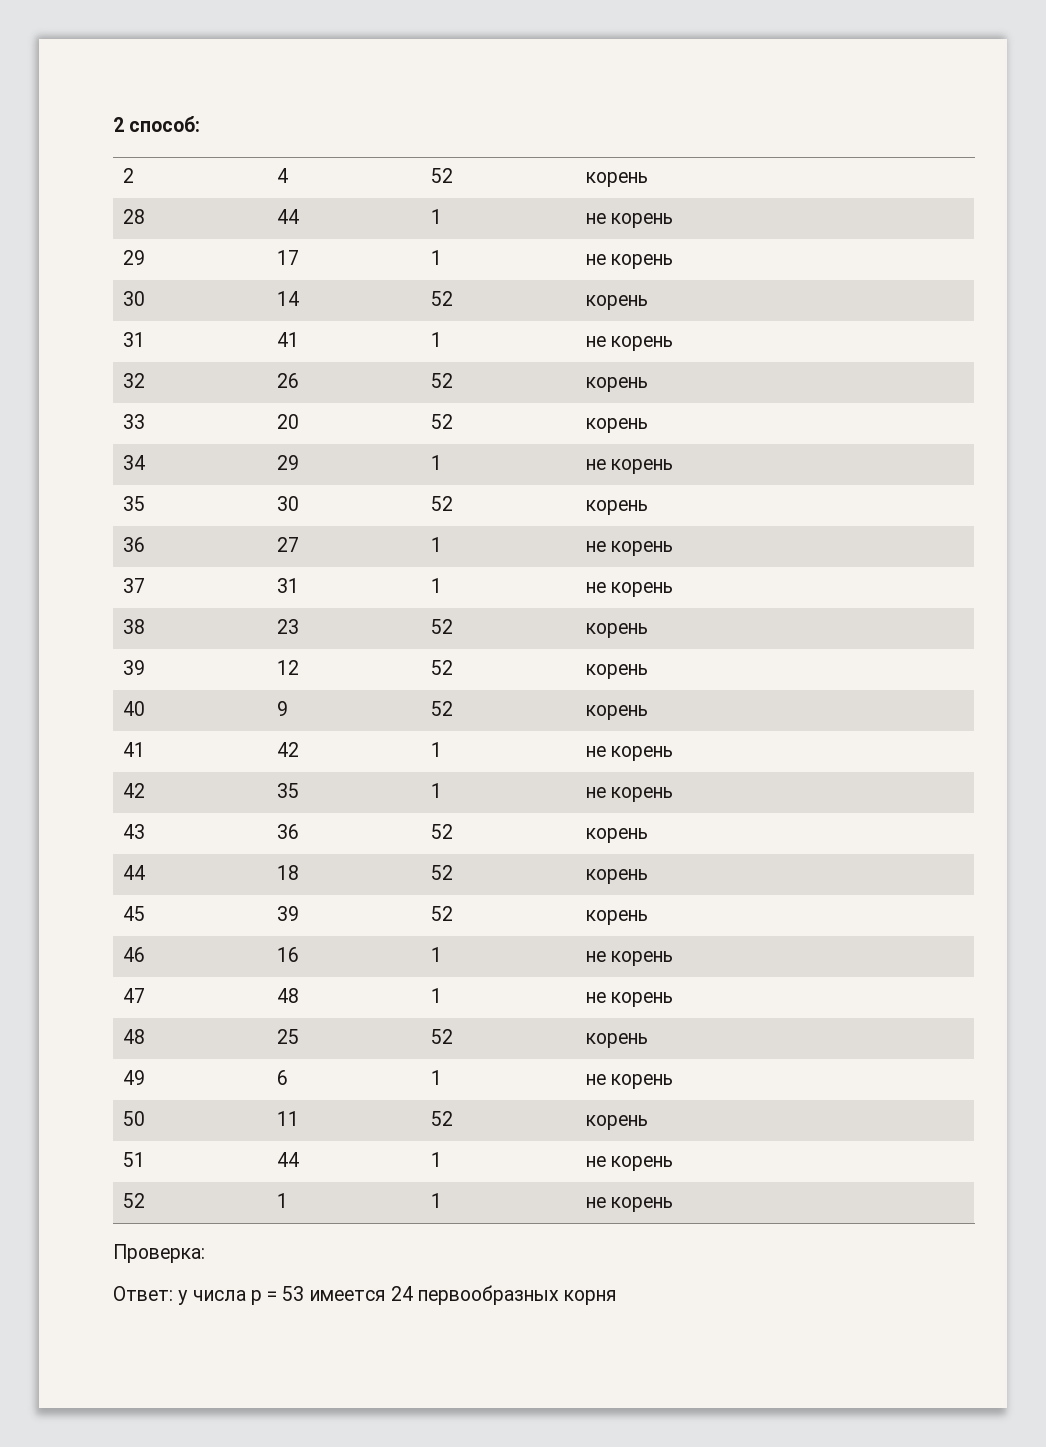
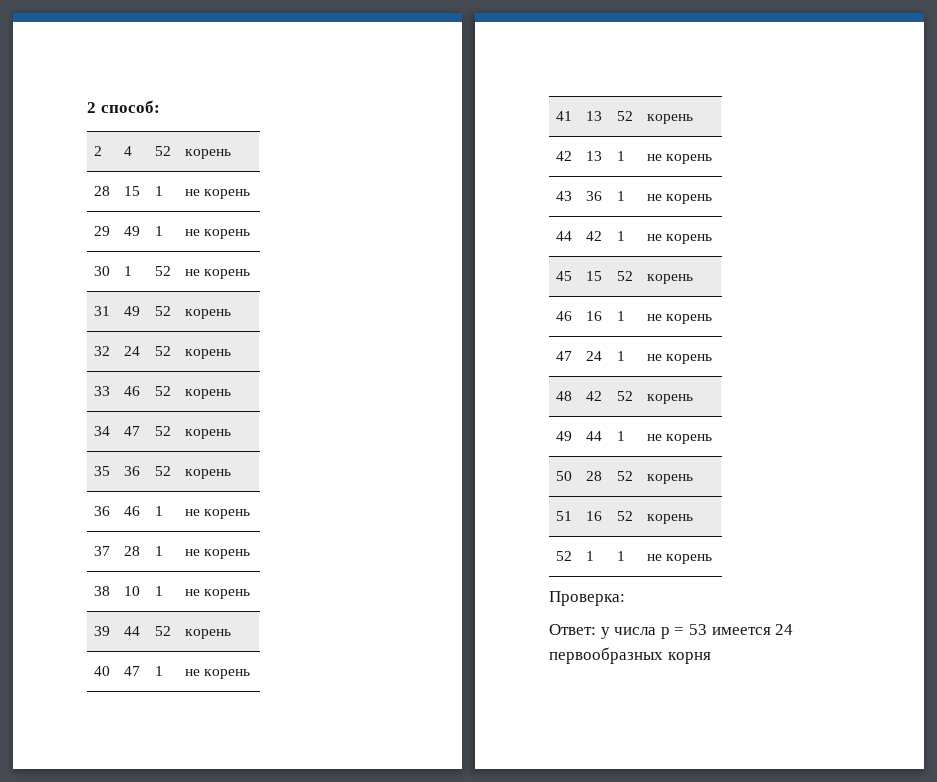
- 28 | 44 | 1 | не корень
+ 28 | 15 | 1 | не корень
- 29 | 17 | 1 | не корень
+ 29 | 49 | 1 | не корень
- 30 | 14 | 52 | корень
- 31 | 41 | 1 | не корень
+ 30 | 1 | 52 | не корень
+ 31 | 49 | 52 | корень
- 32 | 26 | 52 | корень
+ 32 | 24 | 52 | корень
- 33 | 20 | 52 | корень
+ 33 | 46 | 52 | корень
- 34 | 29 | 1 | не корень
+ 34 | 47 | 52 | корень
- 35 | 30 | 52 | корень
+ 35 | 36 | 52 | корень
- 36 | 27 | 1 | не корень
+ 36 | 46 | 1 | не корень
- 37 | 31 | 1 | не корень
+ 37 | 28 | 1 | не корень
- 38 | 23 | 52 | корень
+ 38 | 10 | 1 | не корень
- 39 | 12 | 52 | корень
+ 39 | 44 | 52 | корень
- 40 | 9 | 52 | корень
- 41 | 42 | 1 | не корень
- 42 | 35 | 1 | не корень
+ 40 | 47 | 1 | не корень
+ 41 | 13 | 52 | корень
+ 42 | 13 | 1 | не корень
- 43 | 36 | 52 | корень
+ 43 | 36 | 1 | не корень
- 44 | 18 | 52 | корень
+ 44 | 42 | 1 | не корень
- 45 | 39 | 52 | корень
+ 45 | 15 | 52 | корень
- 47 | 48 | 1 | не корень
+ 47 | 24 | 1 | не корень
- 48 | 25 | 52 | корень
+ 48 | 42 | 52 | корень
- 49 | 6 | 1 | не корень
+ 49 | 44 | 1 | не корень
- 50 | 11 | 52 | корень
+ 50 | 28 | 52 | корень
- 51 | 44 | 1 | не корень
+ 51 | 16 | 52 | корень

